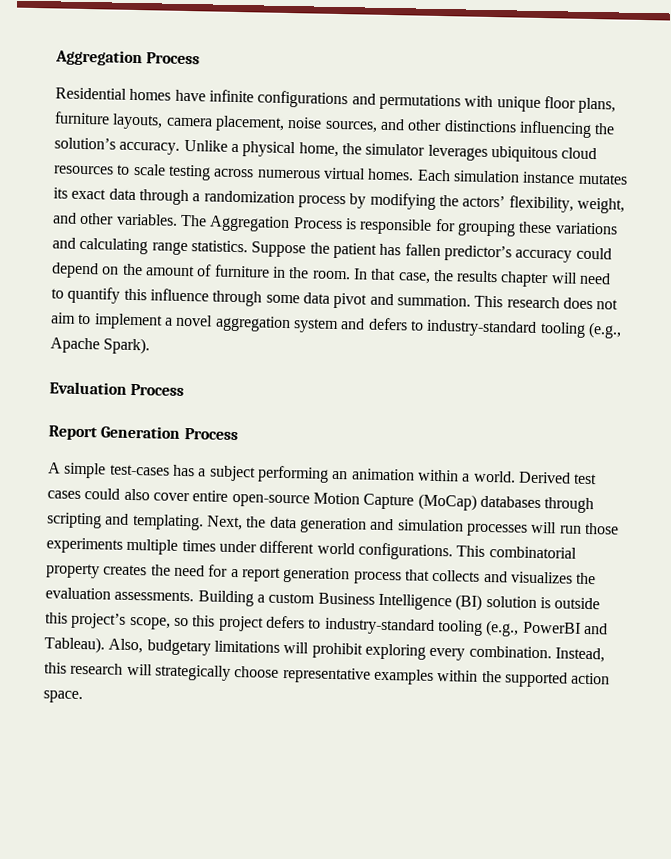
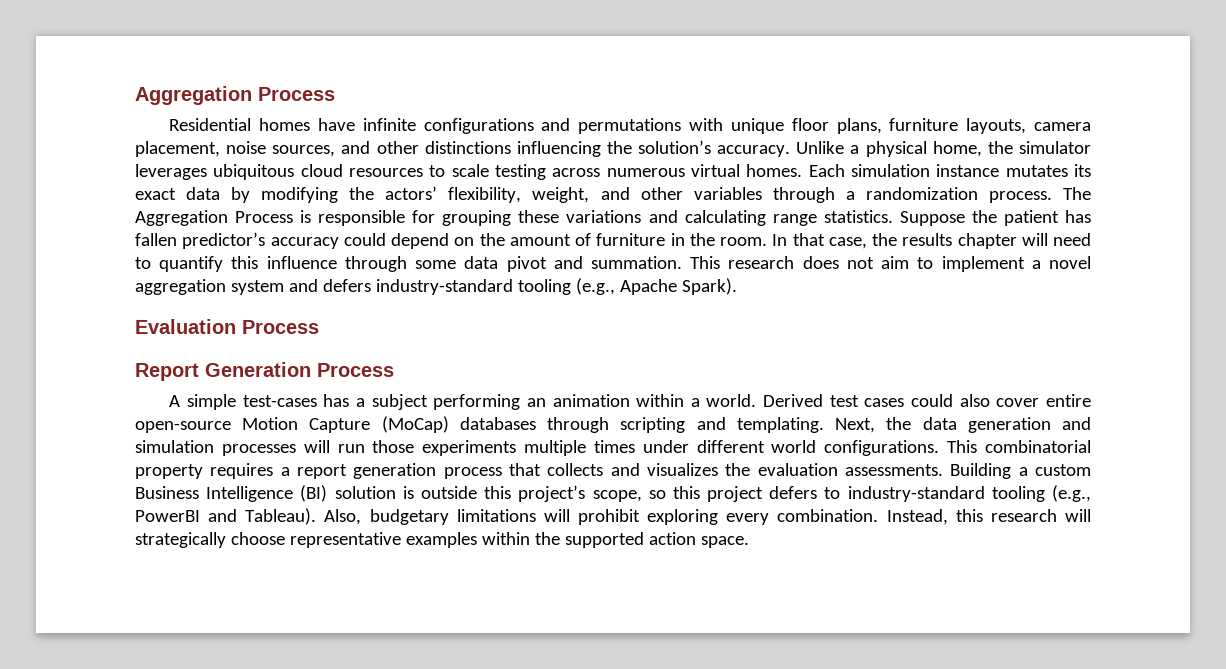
- Each simulation instance mutates its exact data through a randomization process by modifying the actors’ flexibility, weight, and other variables.
+ Each simulation instance mutates its exact data by modifying the actors’ flexibility, weight, and other variables through a randomization process.
- This research does not aim to implement a novel aggregation system and defers to industry-standard tooling (e.g., Apache Spark).
+ This research does not aim to implement a novel aggregation system and defers industry-standard tooling (e.g., Apache Spark).
- This combinatorial property creates the need for a report generation process that collects and visualizes the evaluation assessments.
+ This combinatorial property requires a report generation process that collects and visualizes the evaluation assessments.

